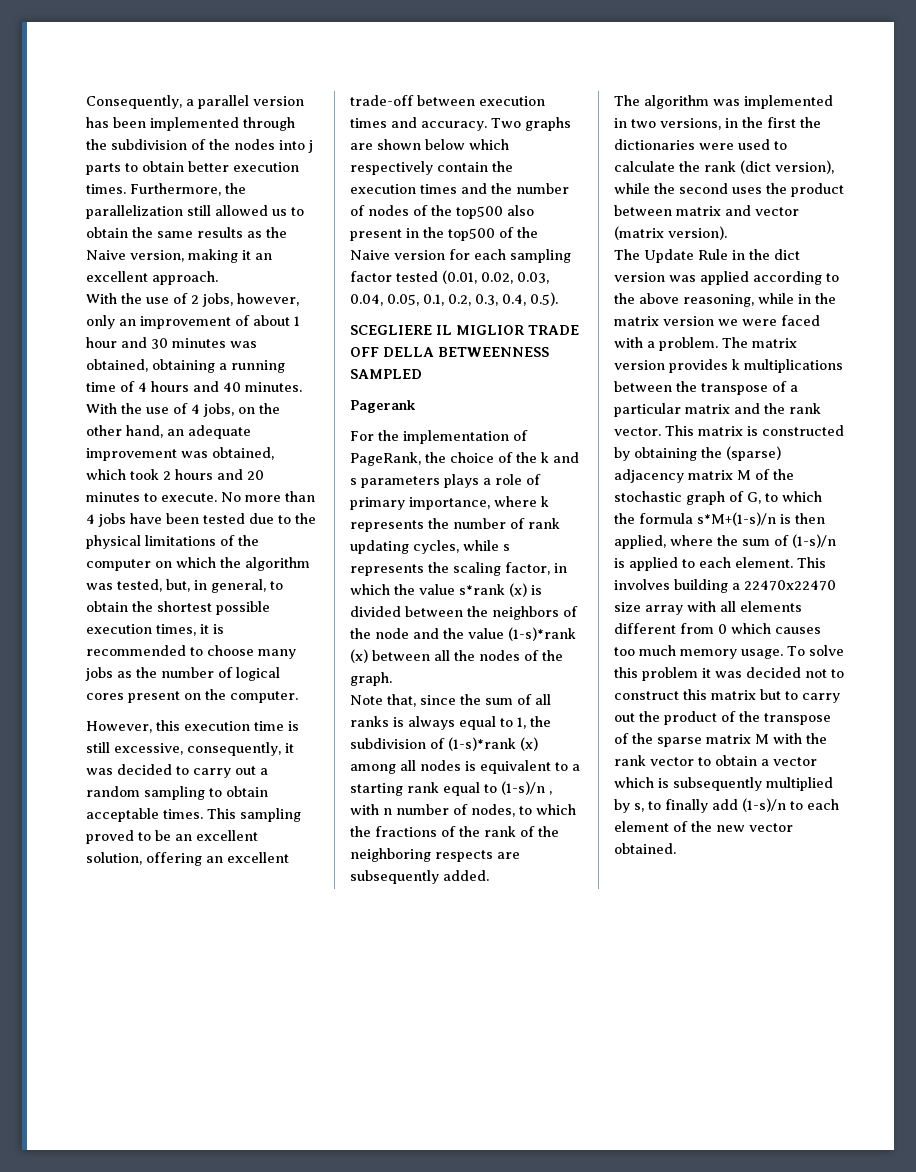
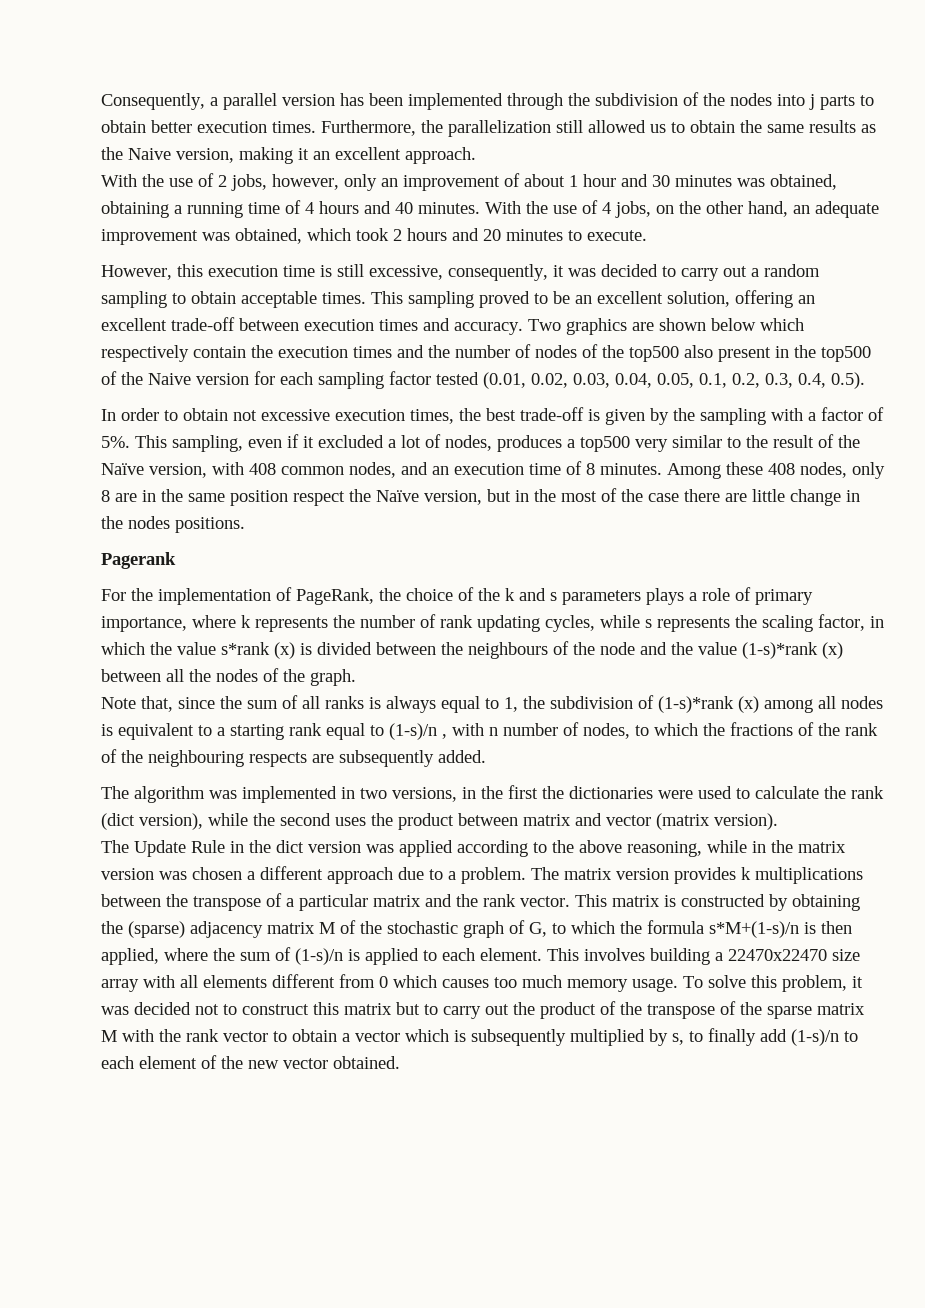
- No more than 4 jobs have been tested due to the physical limitations of the computer on which the algorithm was tested, but, in general, to obtain the shortest possible execution times, it is recommended to choose many jobs as the number of logical cores present on the computer.
- Two graphs are shown below which respectively contain the execution times and the number of nodes of the top500 also present in the top500 of the Naive version for each sampling factor tested (0.01, 0.02, 0.03, 0.04, 0.05, 0.1, 0.2, 0.3, 0.4, 0.5).
+ Two graphics are shown below which respectively contain the execution times and the number of nodes of the top500 also present in the top500 of the Naive version for each sampling factor tested (0.01, 0.02, 0.03, 0.04, 0.05, 0.1, 0.2, 0.3, 0.4, 0.5).
- SCEGLIERE IL MIGLIOR TRADE OFF DELLA BETWEENNESS SAMPLED
+ In order to obtain not excessive execution times, the best trade-off is given by the sampling with a factor of 5%. This sampling, even if it excluded a lot of nodes, produces a top500 very similar to the result of the Naïve version, with 408 common nodes, and an execution time of 8 minutes. Among these 408 nodes, only 8 are in the same position respect the Naïve version, but in the most of the case there are little change in the nodes positions.
- For the implementation of PageRank, the choice of the k and s parameters plays a role of primary importance, where k represents the number of rank updating cycles, while s represents the scaling factor, in which the value s*rank (x) is divided between the neighbors of the node and the value (1-s)*rank (x) between all the nodes of the graph.
+ For the implementation of PageRank, the choice of the k and s parameters plays a role of primary importance, where k represents the number of rank updating cycles, while s represents the scaling factor, in which the value s*rank (x) is divided between the neighbours of the node and the value (1-s)*rank (x) between all the nodes of the graph.
- Note that, since the sum of all ranks is always equal to 1, the subdivision of (1-s)*rank (x) among all nodes is equivalent to a starting rank equal to (1-s)/n , with n number of nodes, to which the fractions of the rank of the neighboring respects are subsequently added.
+ Note that, since the sum of all ranks is always equal to 1, the subdivision of (1-s)*rank (x) among all nodes is equivalent to a starting rank equal to (1-s)/n , with n number of nodes, to which the fractions of the rank of the neighbouring respects are subsequently added.
- The Update Rule in the dict version was applied according to the above reasoning, while in the matrix version we were faced with a problem.
+ The Update Rule in the dict version was applied according to the above reasoning, while in the matrix version was chosen a different approach due to a problem.
- To solve this problem it was decided not to construct this matrix but to carry out the product of the transpose of the sparse matrix M with the rank vector to obtain a vector which is subsequently multiplied by s, to finally add (1-s)/n to each element of the new vector obtained.
+ To solve this problem, it was decided not to construct this matrix but to carry out the product of the transpose of the sparse matrix M with the rank vector to obtain a vector which is subsequently multiplied by s, to finally add (1-s)/n to each element of the new vector obtained.

